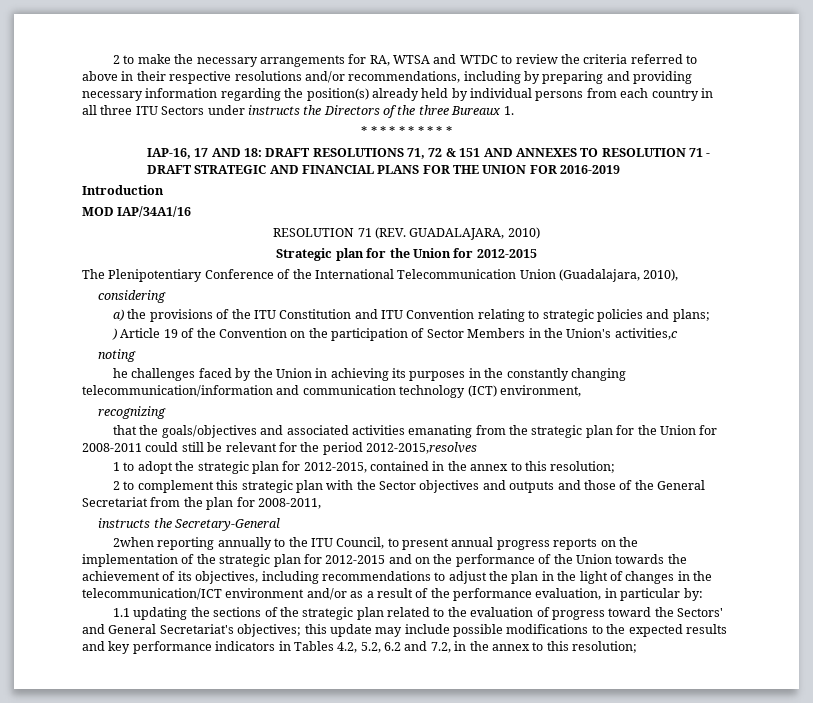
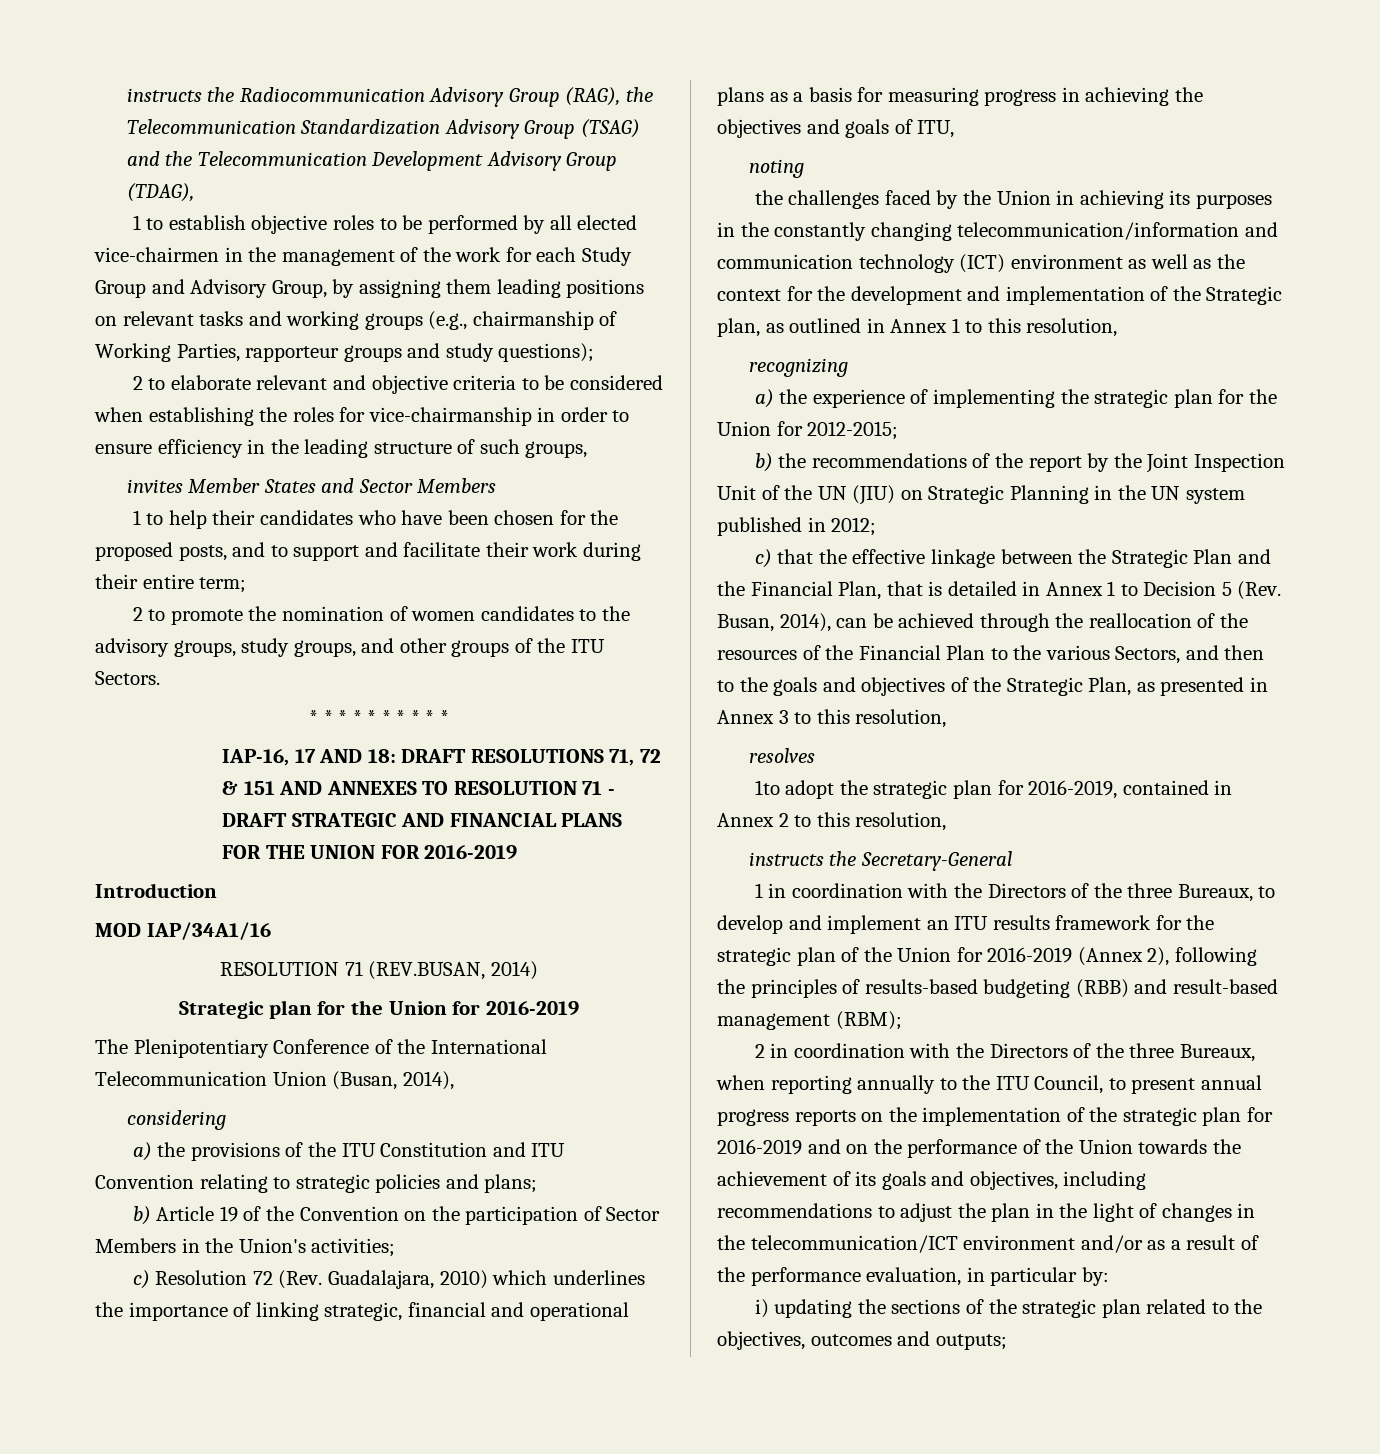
- 2 to make the necessary arrangements for RA, WTSA and WTDC to review the criteria referred to above in their respective resolutions and/or recommendations, including by preparing and providing necessary information regarding the position(s) already held by individual persons from each country in all three ITU Sectors under instructs the Directors of the three Bureaux 1.
+ instructs the Radiocommunication Advisory Group (RAG), the Telecommunication Standardization Advisory Group (TSAG) and the Telecommunication Development Advisory Group (TDAG),
+ 1 to establish objective roles to be performed by all elected vice-chairmen in the management of the work for each Study Group and Advisory Group, by assigning them leading positions on relevant tasks and working groups (e.g., chairmanship of Working Parties, rapporteur groups and study questions);
+ 2 to elaborate relevant and objective criteria to be considered when establishing the roles for vice-chairmanship in order to ensure efficiency in the leading structure of such groups,
+ invites Member States and Sector Members
+ 1 to help their candidates who have been chosen for the proposed posts, and to support and facilitate their work during their entire term;
+ 2 to promote the nomination of women candidates to the advisory groups, study groups, and other groups of the ITU Sectors.
- RESOLUTION 71 (REV. GUADALAJARA, 2010)
+ RESOLUTION 71 (REV.BUSAN, 2014)
- Strategic plan for the Union for 2012-2015
+ Strategic plan for the Union for 2016-2019
- The Plenipotentiary Conference of the International Telecommunication Union (Guadalajara, 2010),
+ The Plenipotentiary Conference of the International Telecommunication Union (Busan, 2014),
- ) Article 19 of the Convention on the participation of Sector Members in the Union's activities,c
+ b) Article 19 of the Convention on the participation of Sector Members in the Union's activities;
+ c) Resolution 72 (Rev. Guadalajara, 2010) which underlines the importance of linking strategic, financial and operational plans as a basis for measuring progress in achieving the objectives and goals of ITU,
- he challenges faced by the Union in achieving its purposes in the constantly changing telecommunication/information and communication technology (ICT) environment,
+ the challenges faced by the Union in achieving its purposes in the constantly changing telecommunication/information and communication technology (ICT) environment as well as the context for the development and implementation of the Strategic plan, as outlined in Annex 1 to this resolution,
  recognizing
- that the goals/objectives and associated activities emanating from the strategic plan for the Union for 2008-2011 could still be relevant for the period 2012-2015,resolves
- 1 to adopt the strategic plan for 2012-2015, contained in the annex to this resolution;
- 2 to complement this strategic plan with the Sector objectives and outputs and those of the General Secretariat from the plan for 2008-2011,
+ a) the experience of implementing the strategic plan for the Union for 2012-2015;
+ b) the recommendations of the report by the Joint Inspection Unit of the UN (JIU) on Strategic Planning in the UN system published in 2012;
+ c) that the effective linkage between the Strategic Plan and the Financial Plan, that is detailed in Annex 1 to Decision 5 (Rev. Busan, 2014), can be achieved through the reallocation of the resources of the Financial Plan to the various Sectors, and then to the goals and objectives of the Strategic Plan, as presented in Annex 3 to this resolution,
+ resolves
+ 1to adopt the strategic plan for 2016-2019, contained in Annex 2 to this resolution,
  instructs the Secretary-General
- 2when reporting annually to the ITU Council, to present annual progress reports on the implementation of the strategic plan for 2012-2015 and on the performance of the Union towards the achievement of its objectives, including recommendations to adjust the plan in the light of changes in the telecommunication/ICT environment and/or as a result of the performance evaluation, in particular by:
+ 1 in coordination with the Directors of the three Bureaux, to develop and implement an ITU results framework for the strategic plan of the Union for 2016-2019 (Annex 2), following the principles of results-based budgeting (RBB) and result-based management (RBM);
+ 2 in coordination with the Directors of the three Bureaux, when reporting annually to the ITU Council, to present annual progress reports on the implementation of the strategic plan for 2016-2019 and on the performance of the Union towards the achievement of its goals and objectives, including recommendations to adjust the plan in the light of changes in the telecommunication/ICT environment and/or as a result of the performance evaluation, in particular by:
- 1.1 updating the sections of the strategic plan related to the evaluation of progress toward the Sectors' and General Secretariat's objectives; this update may include possible modifications to the expected results and key performance indicators in Tables 4.2, 5.2, 6.2 and 7.2, in the annex to this resolution;
+ i) updating the sections of the strategic plan related to the objectives, outcomes and outputs;

